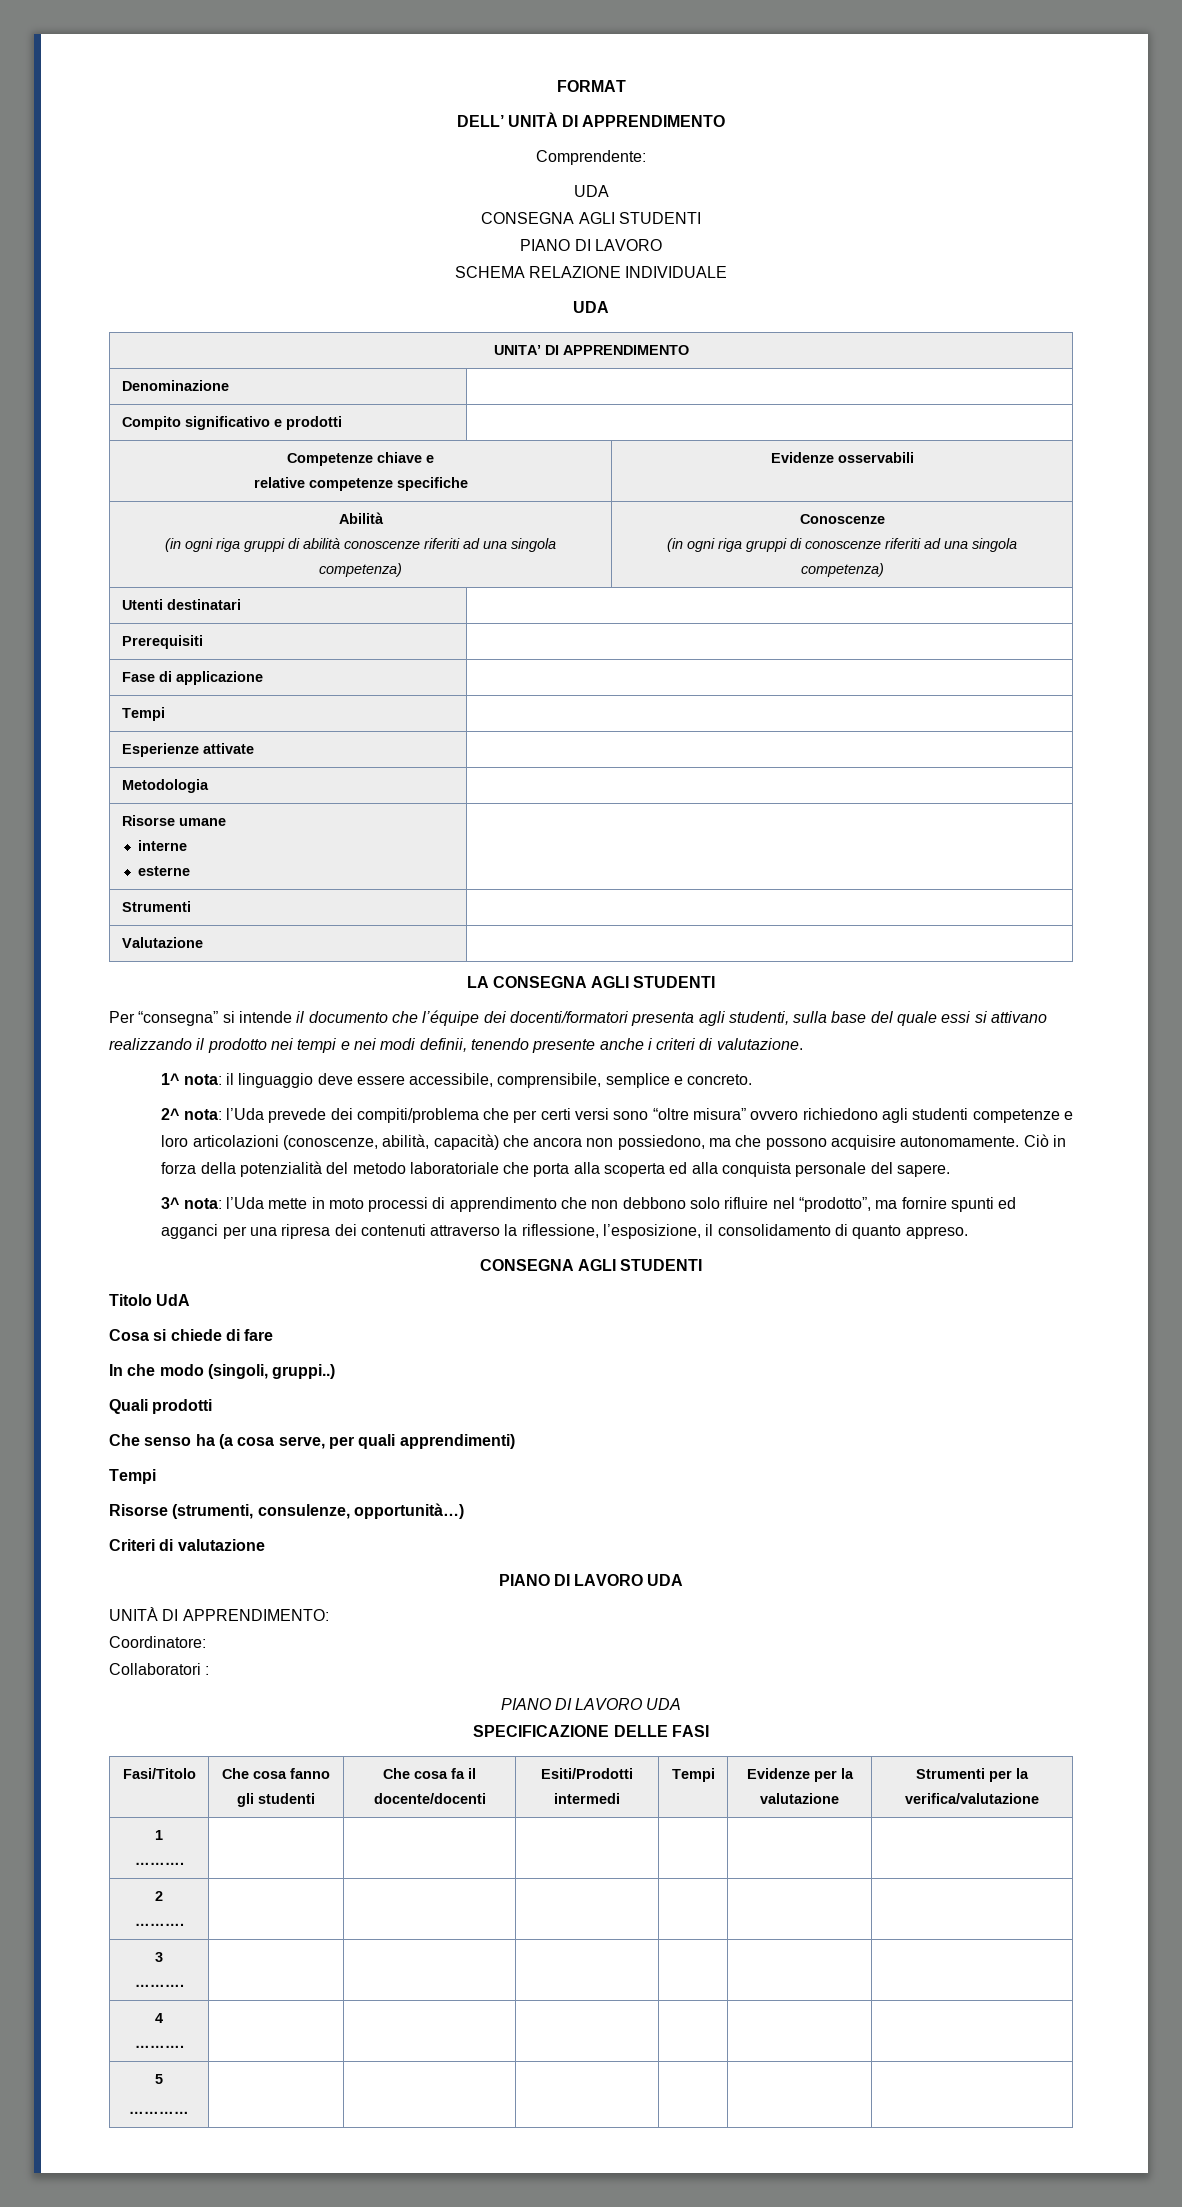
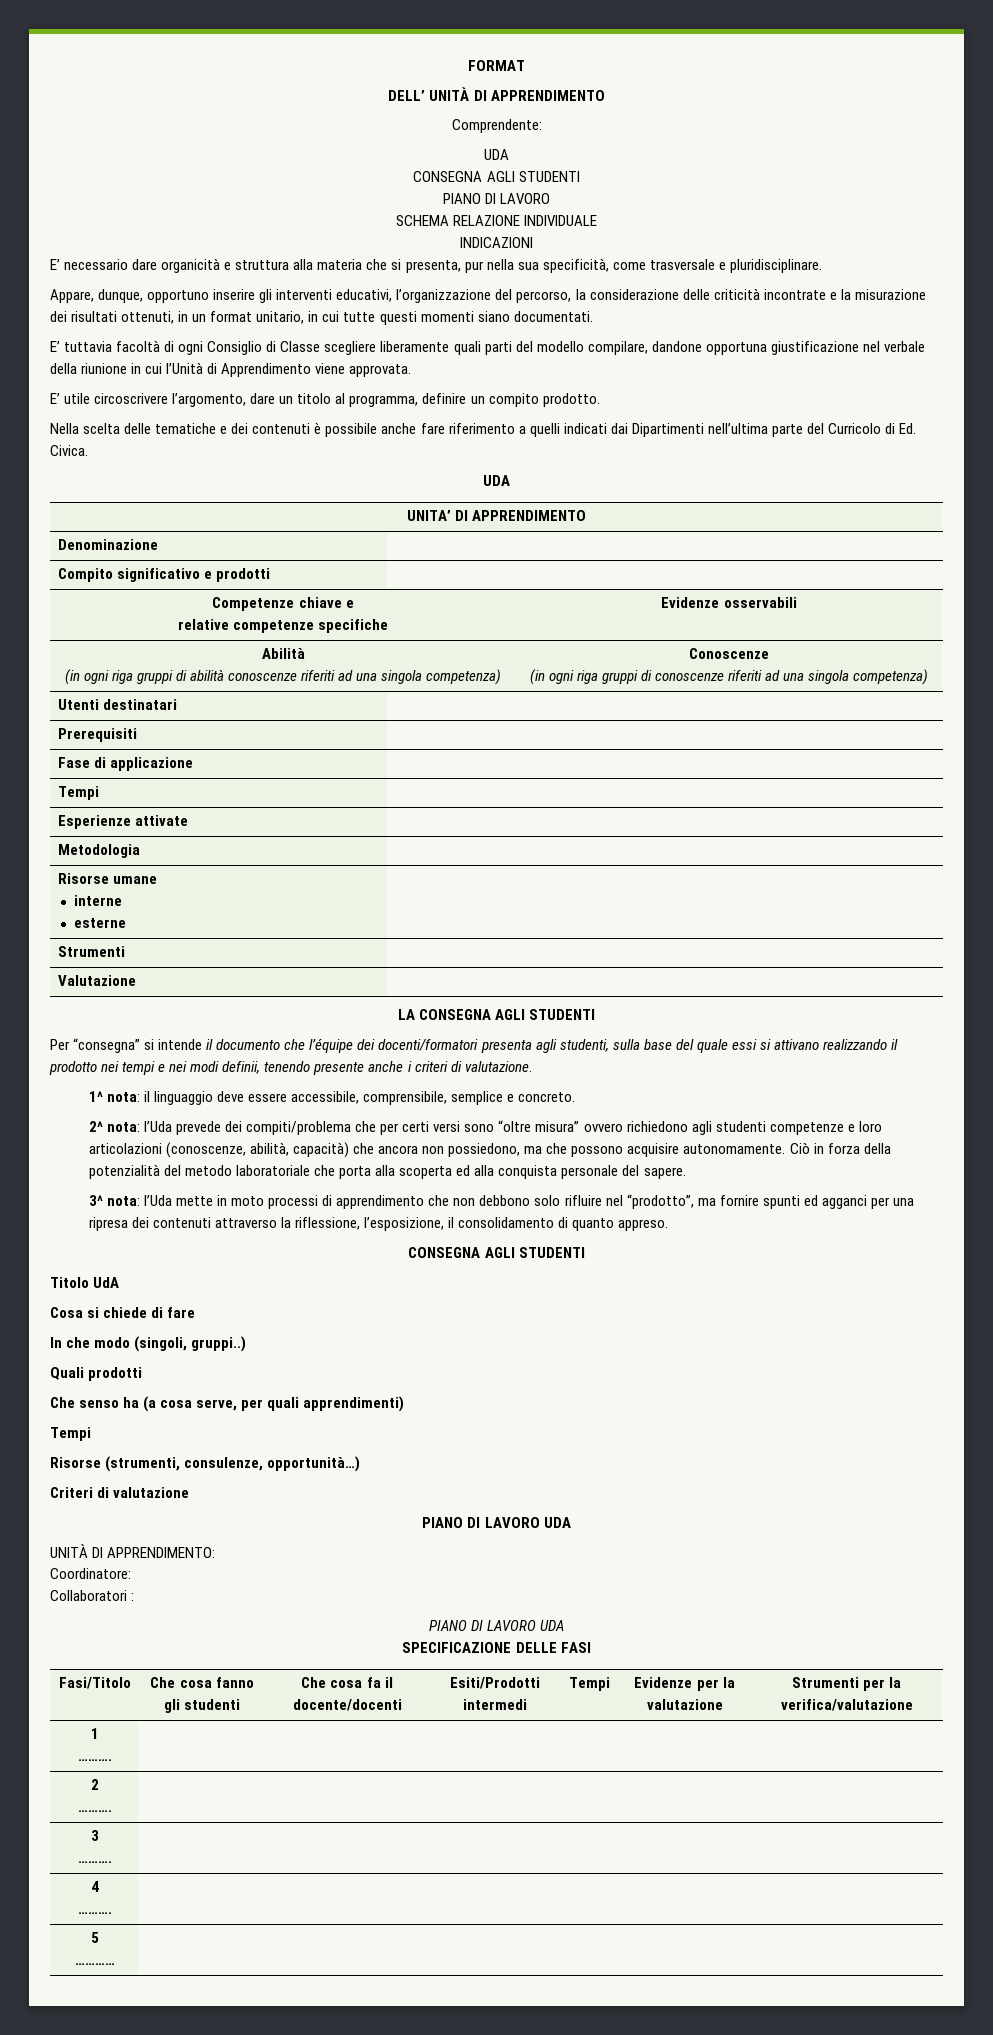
+ INDICAZIONI
+ E’ necessario dare organicità e struttura alla materia che si presenta, pur nella sua specificità, come trasversale e pluridisciplinare.
+ Appare, dunque, opportuno inserire gli interventi educativi, l’organizzazione del percorso, la considerazione delle criticità incontrate e la misurazione dei risultati ottenuti, in un format unitario, in cui tutte questi momenti siano documentati.
+ E’ tuttavia facoltà di ogni Consiglio di Classe scegliere liberamente quali parti del modello compilare, dandone opportuna giustificazione nel verbale della riunione in cui l’Unità di Apprendimento viene approvata.
+ E’ utile circoscrivere l’argomento, dare un titolo al programma, definire un compito prodotto.
+ Nella scelta delle tematiche e dei contenuti è possibile anche fare riferimento a quelli indicati dai Dipartimenti nell’ultima parte del Curricolo di Ed. Civica.

